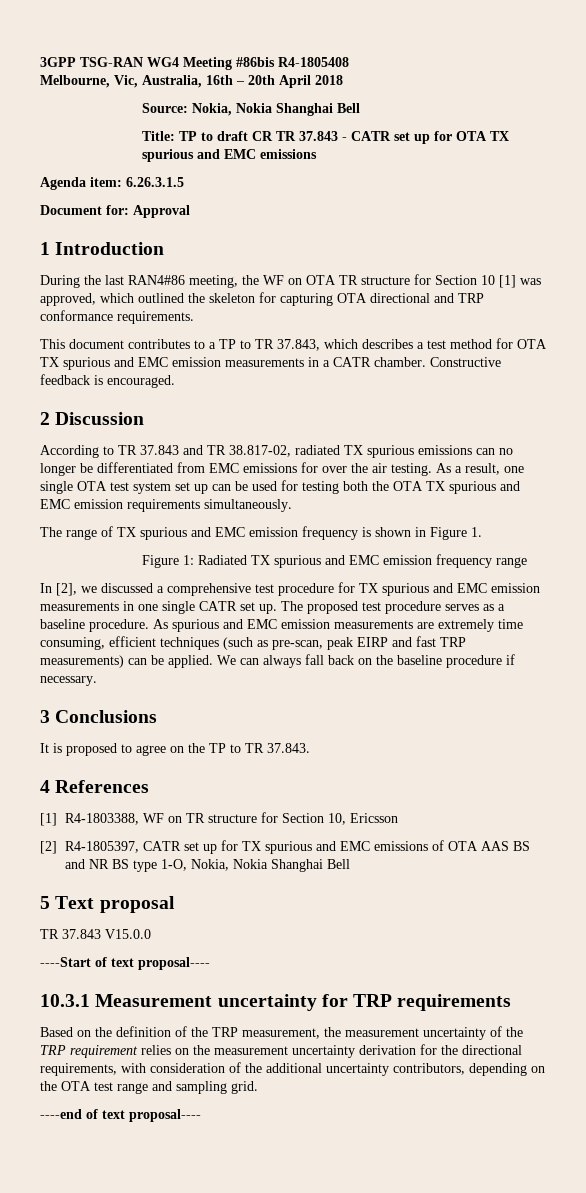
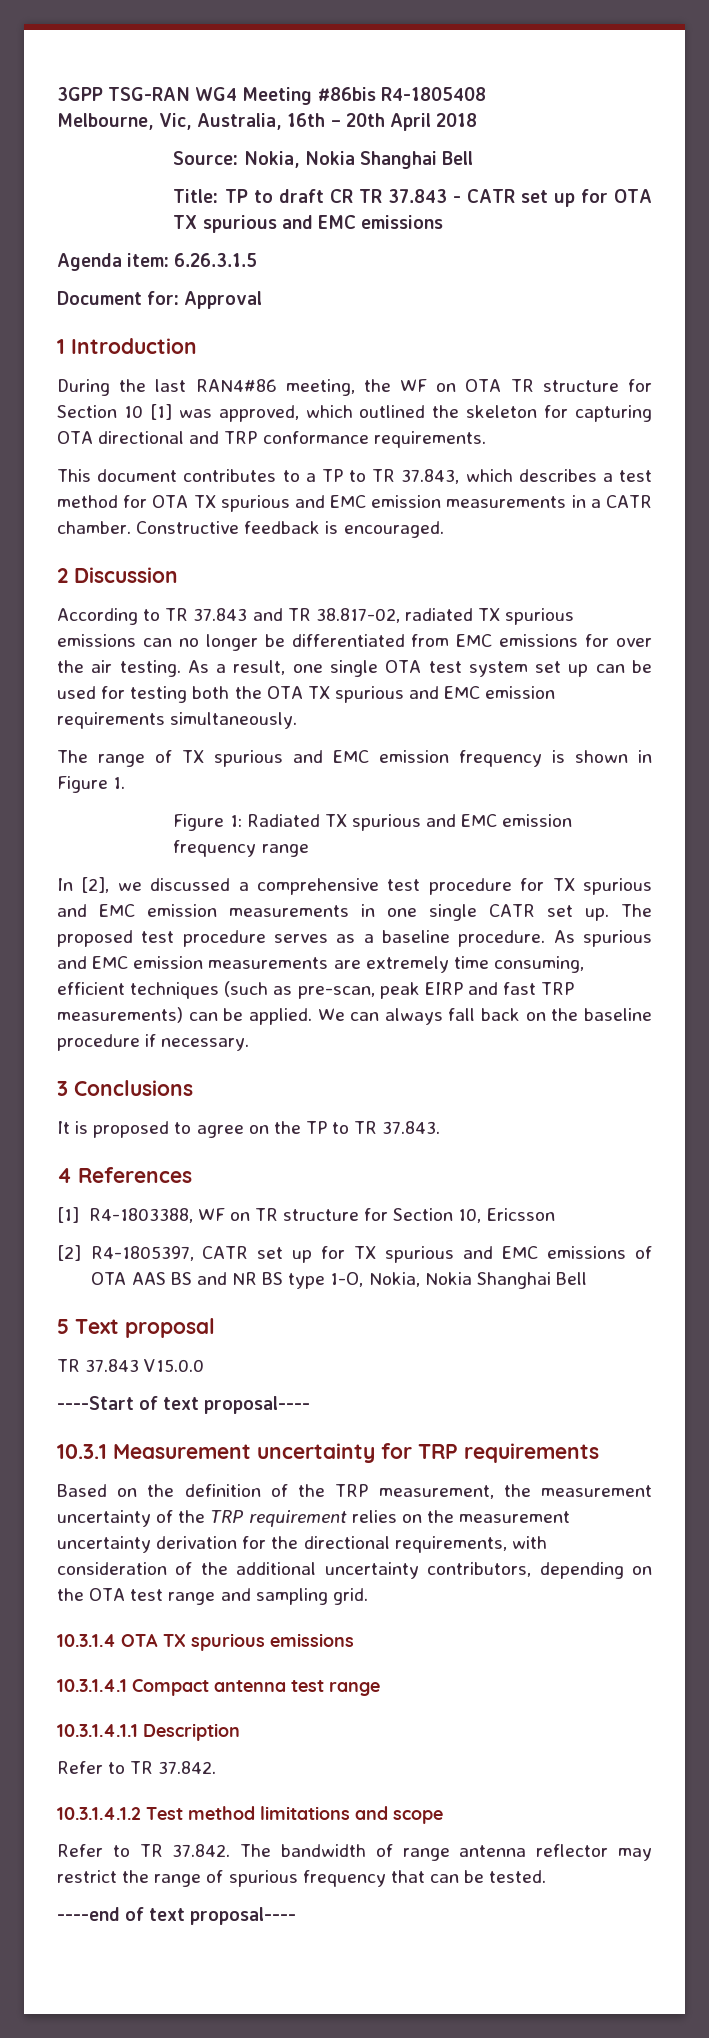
+ 10.3.1.4 OTA TX spurious emissions
+ 10.3.1.4.1 Compact antenna test range
+ 10.3.1.4.1.1 Description
+ Refer to TR 37.842.
+ 10.3.1.4.1.2 Test method limitations and scope
+ Refer to TR 37.842. The bandwidth of range antenna reflector may restrict the range of spurious frequency that can be tested.

